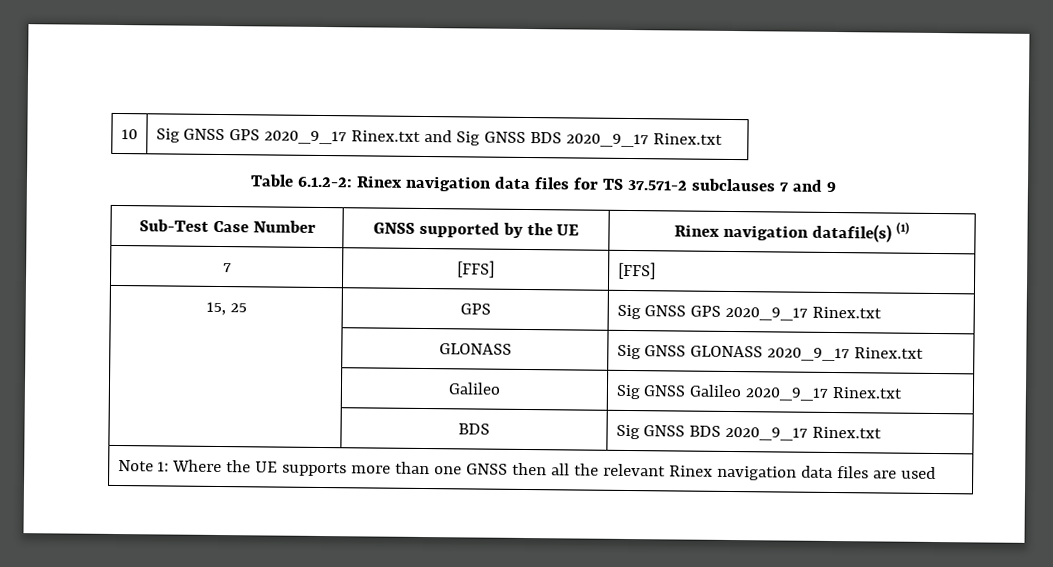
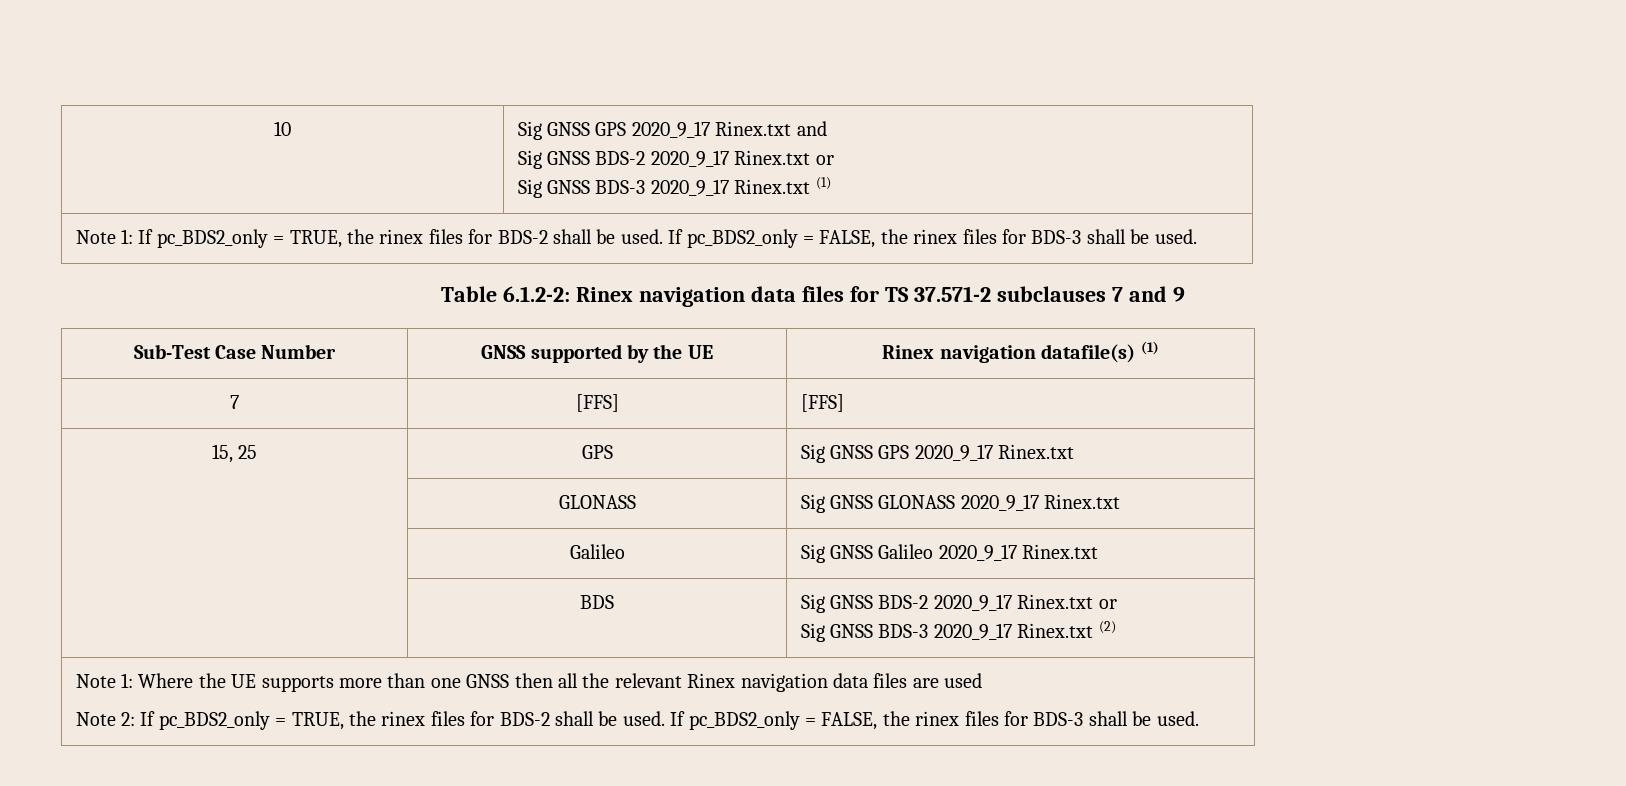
- 10 | Sig GNSS GPS 2020_9_17 Rinex.txt and Sig GNSS BDS 2020_9_17 Rinex.txt
+ 10 | Sig GNSS GPS 2020_9_17 Rinex.txt and
+ Sig GNSS BDS-2 2020_9_17 Rinex.txt or
+ Sig GNSS BDS-3 2020_9_17 Rinex.txt (1)
+ Note 1: If pc_BDS2_only = TRUE, the rinex files for BDS-2 shall be used. If pc_BDS2_only = FALSE, the rinex files for BDS-3 shall be used.
- | BDS | Sig GNSS BDS 2020_9_17 Rinex.txt
+ | BDS | Sig GNSS BDS-2 2020_9_17 Rinex.txt or
+ Sig GNSS BDS-3 2020_9_17 Rinex.txt (2)
+ Note 2: If pc_BDS2_only = TRUE, the rinex files for BDS-2 shall be used. If pc_BDS2_only = FALSE, the rinex files for BDS-3 shall be used.

